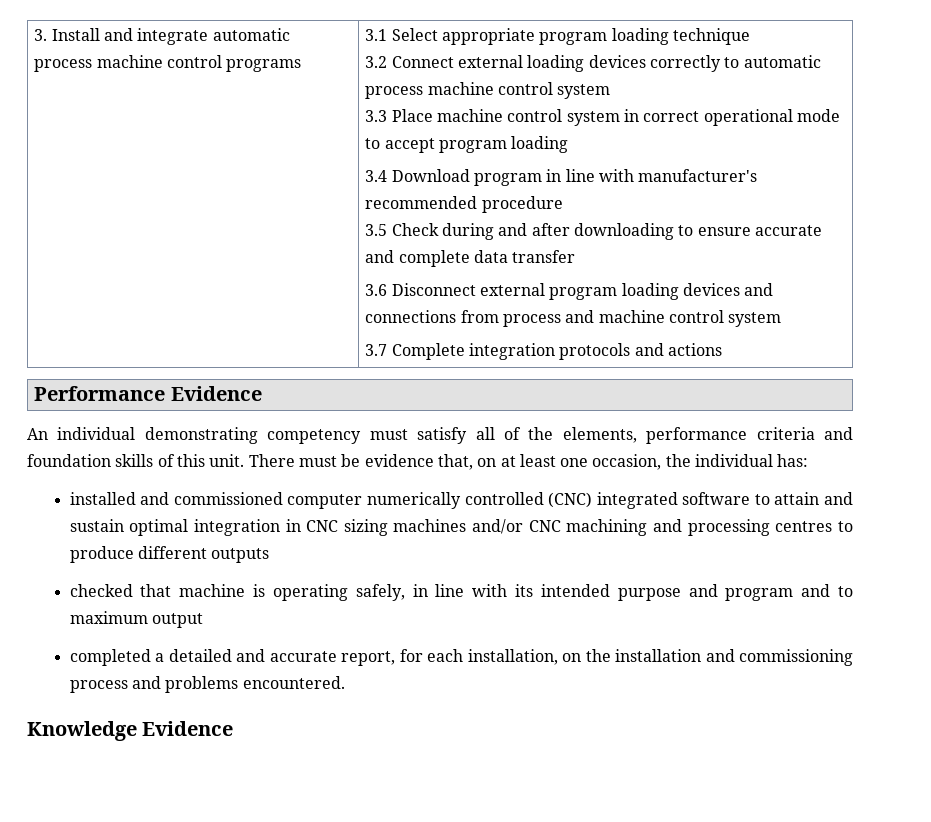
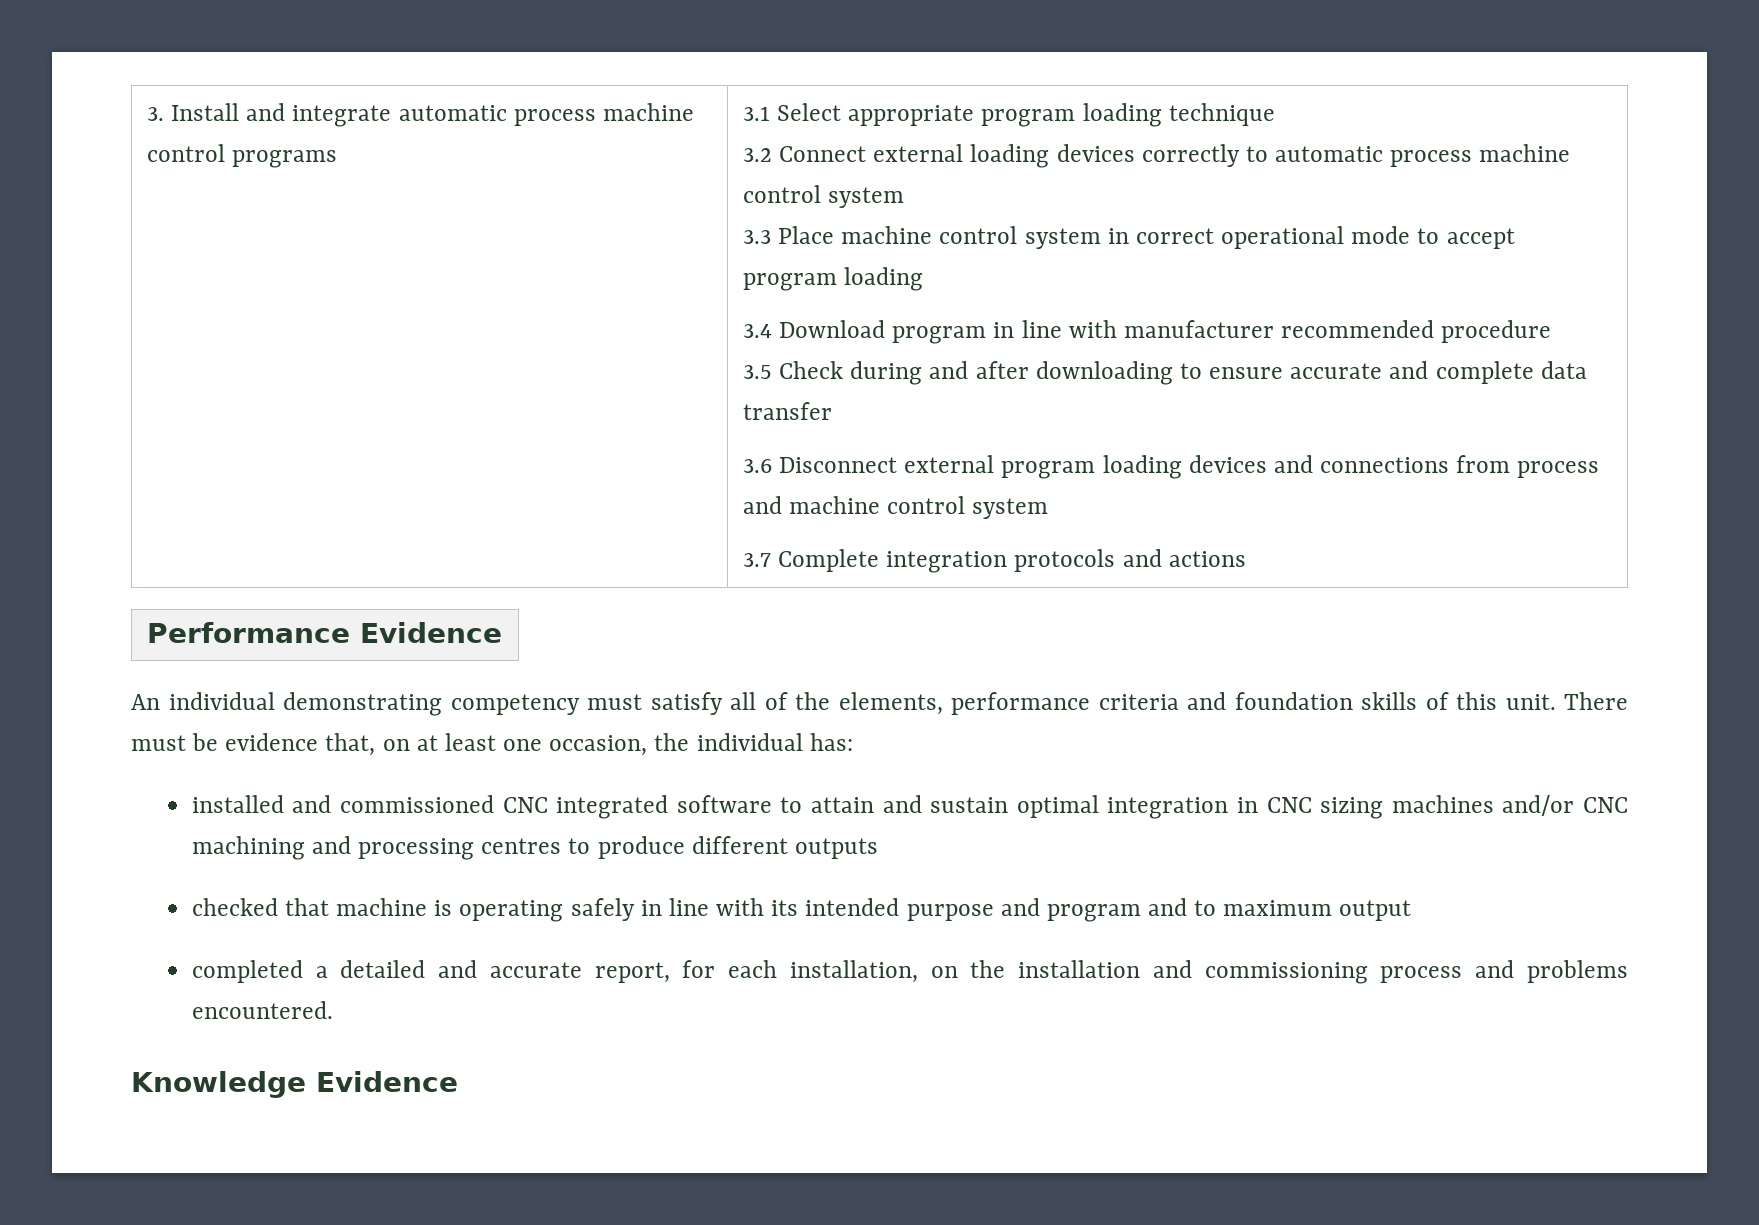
- 3.4 Download program in line with manufacturer's recommended procedure
+ 3.4 Download program in line with manufacturer recommended procedure
- installed and commissioned computer numerically controlled (CNC) integrated software to attain and sustain optimal integration in CNC sizing machines and/or CNC machining and processing centres to produce different outputs
+ installed and commissioned CNC integrated software to attain and sustain optimal integration in CNC sizing machines and/or CNC machining and processing centres to produce different outputs
- checked that machine is operating safely, in line with its intended purpose and program and to maximum output
+ checked that machine is operating safely in line with its intended purpose and program and to maximum output

